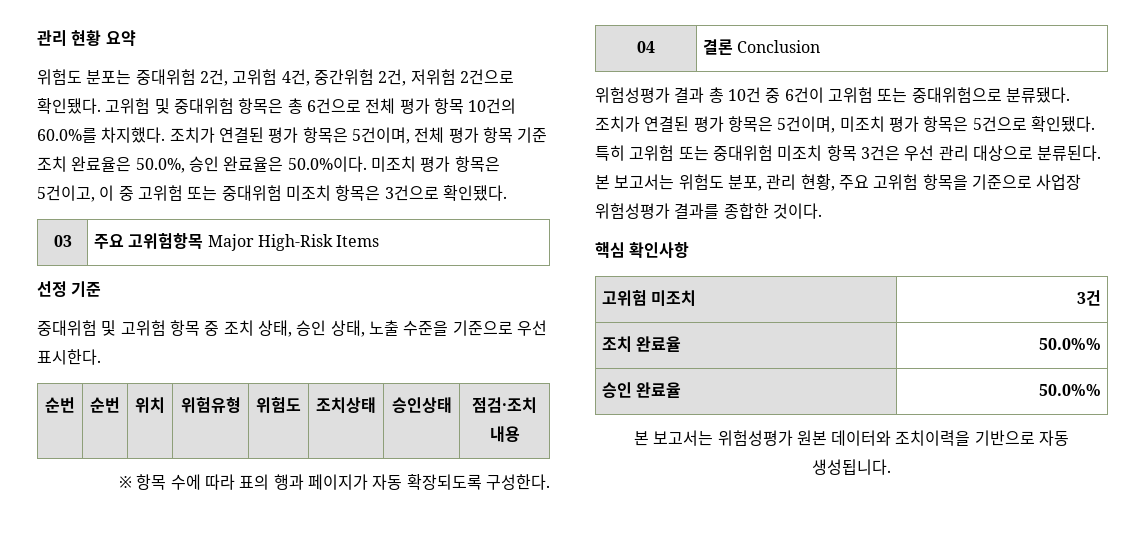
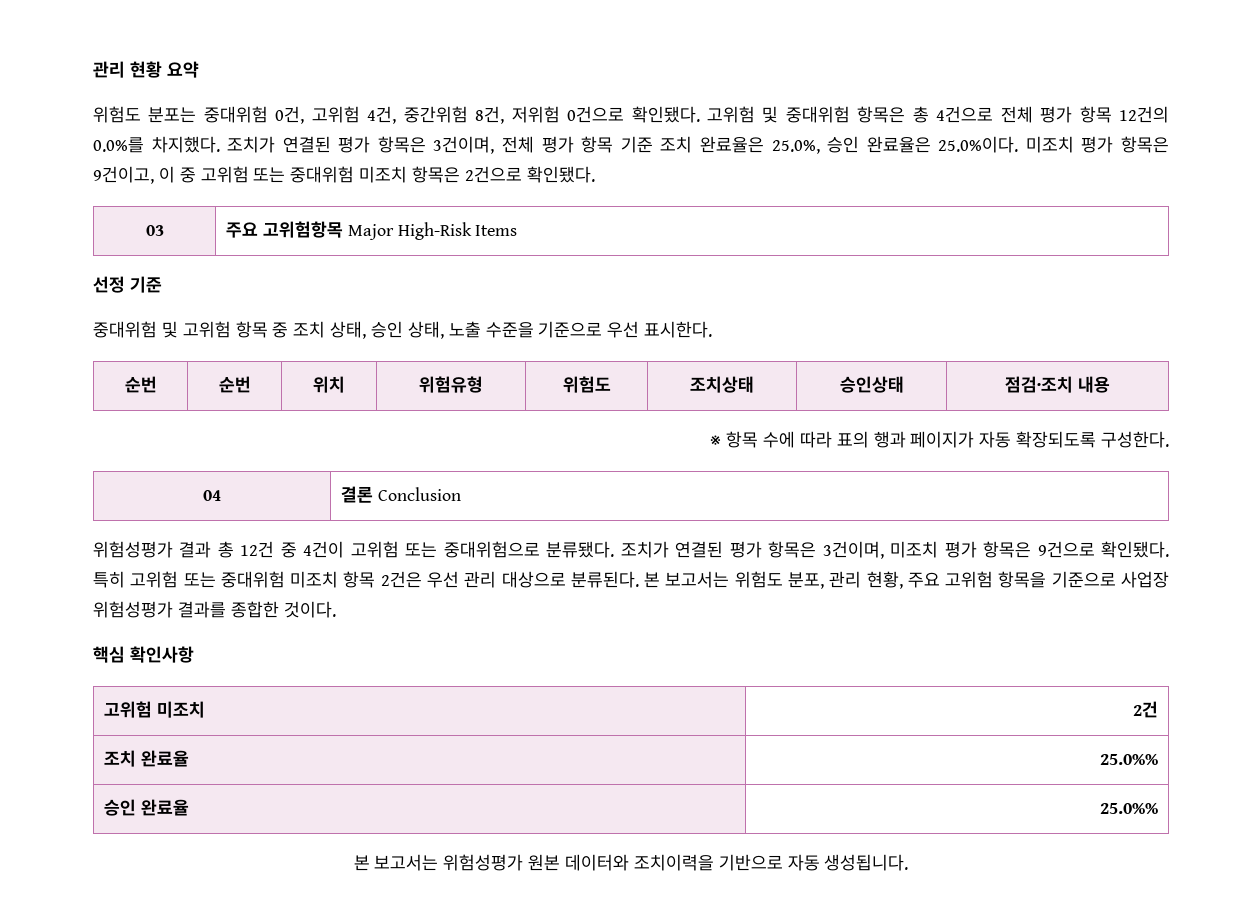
- 위험도 분포는 중대위험 2건, 고위험 4건, 중간위험 2건, 저위험 2건으로 확인됐다.
+ 위험도 분포는 중대위험 0건, 고위험 4건, 중간위험 8건, 저위험 0건으로 확인됐다.
- 고위험 및 중대위험 항목은 총 6건으로 전체 평가 항목 10건의 60.0%를 차지했다.
+ 고위험 및 중대위험 항목은 총 4건으로 전체 평가 항목 12건의 0.0%를 차지했다.
- 조치가 연결된 평가 항목은 5건이며, 전체 평가 항목 기준 조치 완료율은 50.0%, 승인 완료율은 50.0%이다. 미조치 평가 항목은 5건이고, 이 중 고위험 또는 중대위험 미조치 항목은 3건으로 확인됐다.
+ 조치가 연결된 평가 항목은 3건이며, 전체 평가 항목 기준 조치 완료율은 25.0%, 승인 완료율은 25.0%이다. 미조치 평가 항목은 9건이고, 이 중 고위험 또는 중대위험 미조치 항목은 2건으로 확인됐다.
- 위험성평가 결과 총 10건 중 6건이 고위험 또는 중대위험으로 분류됐다.
+ 위험성평가 결과 총 12건 중 4건이 고위험 또는 중대위험으로 분류됐다.
- 조치가 연결된 평가 항목은 5건이며, 미조치 평가 항목은 5건으로 확인됐다.
+ 조치가 연결된 평가 항목은 3건이며, 미조치 평가 항목은 9건으로 확인됐다.
- 특히 고위험 또는 중대위험 미조치 항목 3건은 우선 관리 대상으로 분류된다.
+ 특히 고위험 또는 중대위험 미조치 항목 2건은 우선 관리 대상으로 분류된다.
- 고위험 미조치 | 3건
+ 고위험 미조치 | 2건
- 조치 완료율 | 50.0%%
+ 조치 완료율 | 25.0%%
- 승인 완료율 | 50.0%%
+ 승인 완료율 | 25.0%%

